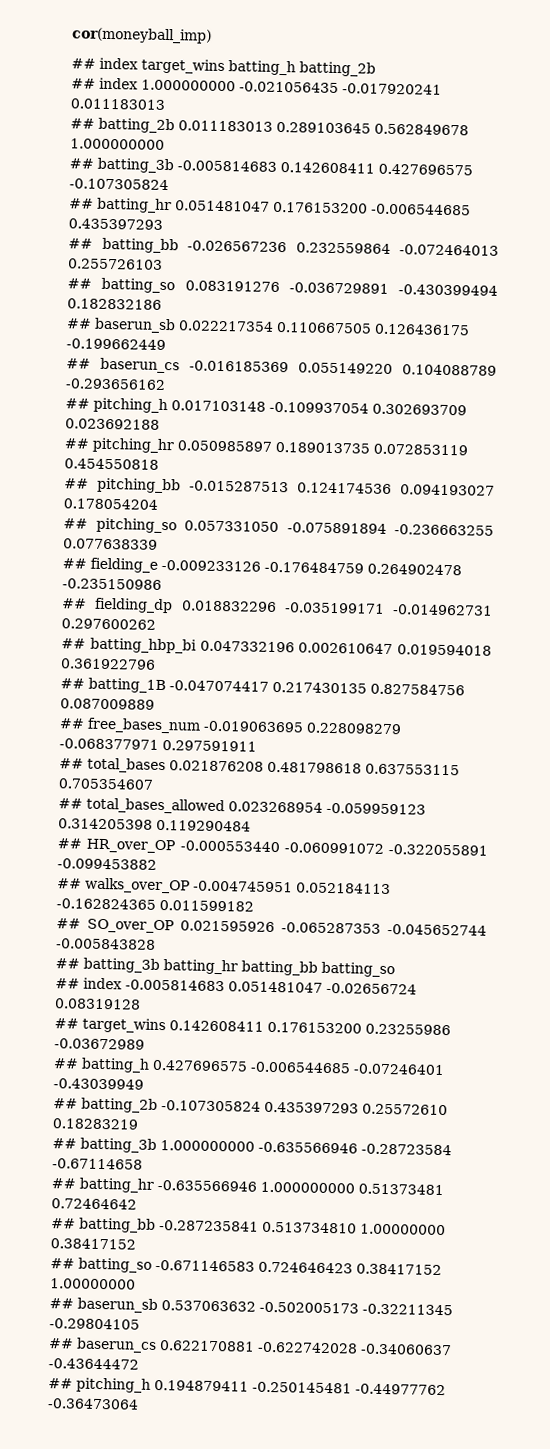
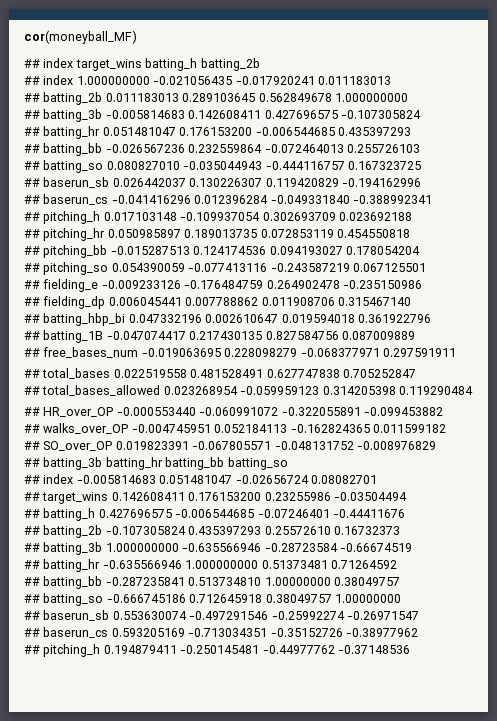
- cor(moneyball_imp)
+ cor(moneyball_MF)
- ## batting_so 0.083191276 -0.036729891 -0.430399494 0.182832186
- ## baserun_sb 0.022217354 0.110667505 0.126436175 -0.199662449
- ## baserun_cs -0.016185369 0.055149220 0.104088789 -0.293656162
+ ## batting_so 0.080827010 -0.035044943 -0.444116757 0.167323725
+ ## baserun_sb 0.026442037 0.130226307 0.119420829 -0.194162996
+ ## baserun_cs -0.041416296 0.012396284 -0.049331840 -0.388992341
- ## pitching_so 0.057331050 -0.075891894 -0.236663255 0.077638339
+ ## pitching_so 0.054390059 -0.077413116 -0.243587219 0.067125501
- ## fielding_dp 0.018832296 -0.035199171 -0.014962731 0.297600262
+ ## fielding_dp 0.006045441 0.007788862 0.011908706 0.315467140
- ## total_bases 0.021876208 0.481798618 0.637553115 0.705354607
+ ## total_bases 0.022519558 0.481528491 0.627747838 0.705252847
- ## SO_over_OP 0.021595926 -0.065287353 -0.045652744 -0.005843828
+ ## SO_over_OP 0.019823391 -0.067805571 -0.048131752 -0.008976829
- ## index -0.005814683 0.051481047 -0.02656724 0.08319128
+ ## index -0.005814683 0.051481047 -0.02656724 0.08082701
- ## target_wins 0.142608411 0.176153200 0.23255986 -0.03672989
+ ## target_wins 0.142608411 0.176153200 0.23255986 -0.03504494
- ## batting_h 0.427696575 -0.006544685 -0.07246401 -0.43039949
+ ## batting_h 0.427696575 -0.006544685 -0.07246401 -0.44411676
- ## batting_2b -0.107305824 0.435397293 0.25572610 0.18283219
+ ## batting_2b -0.107305824 0.435397293 0.25572610 0.16732373
- ## batting_3b 1.000000000 -0.635566946 -0.28723584 -0.67114658
+ ## batting_3b 1.000000000 -0.635566946 -0.28723584 -0.66674519
- ## batting_hr -0.635566946 1.000000000 0.51373481 0.72464642
+ ## batting_hr -0.635566946 1.000000000 0.51373481 0.71264592
- ## batting_bb -0.287235841 0.513734810 1.00000000 0.38417152
- ## batting_so -0.671146583 0.724646423 0.38417152 1.00000000
+ ## batting_bb -0.287235841 0.513734810 1.00000000 0.38049757
+ ## batting_so -0.666745186 0.712645918 0.38049757 1.00000000
- ## baserun_sb 0.537063632 -0.502005173 -0.32211345 -0.29804105
- ## baserun_cs 0.622170881 -0.622742028 -0.34060637 -0.43644472
+ ## baserun_sb 0.553630074 -0.497291546 -0.25992274 -0.26971547
+ ## baserun_cs 0.593205169 -0.713034351 -0.35152726 -0.38977962
- ## pitching_h 0.194879411 -0.250145481 -0.44977762 -0.36473064
+ ## pitching_h 0.194879411 -0.250145481 -0.44977762 -0.37148536

